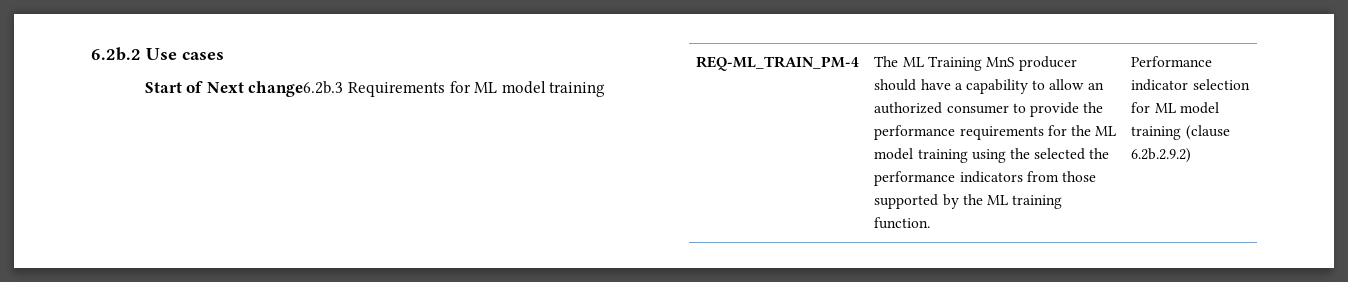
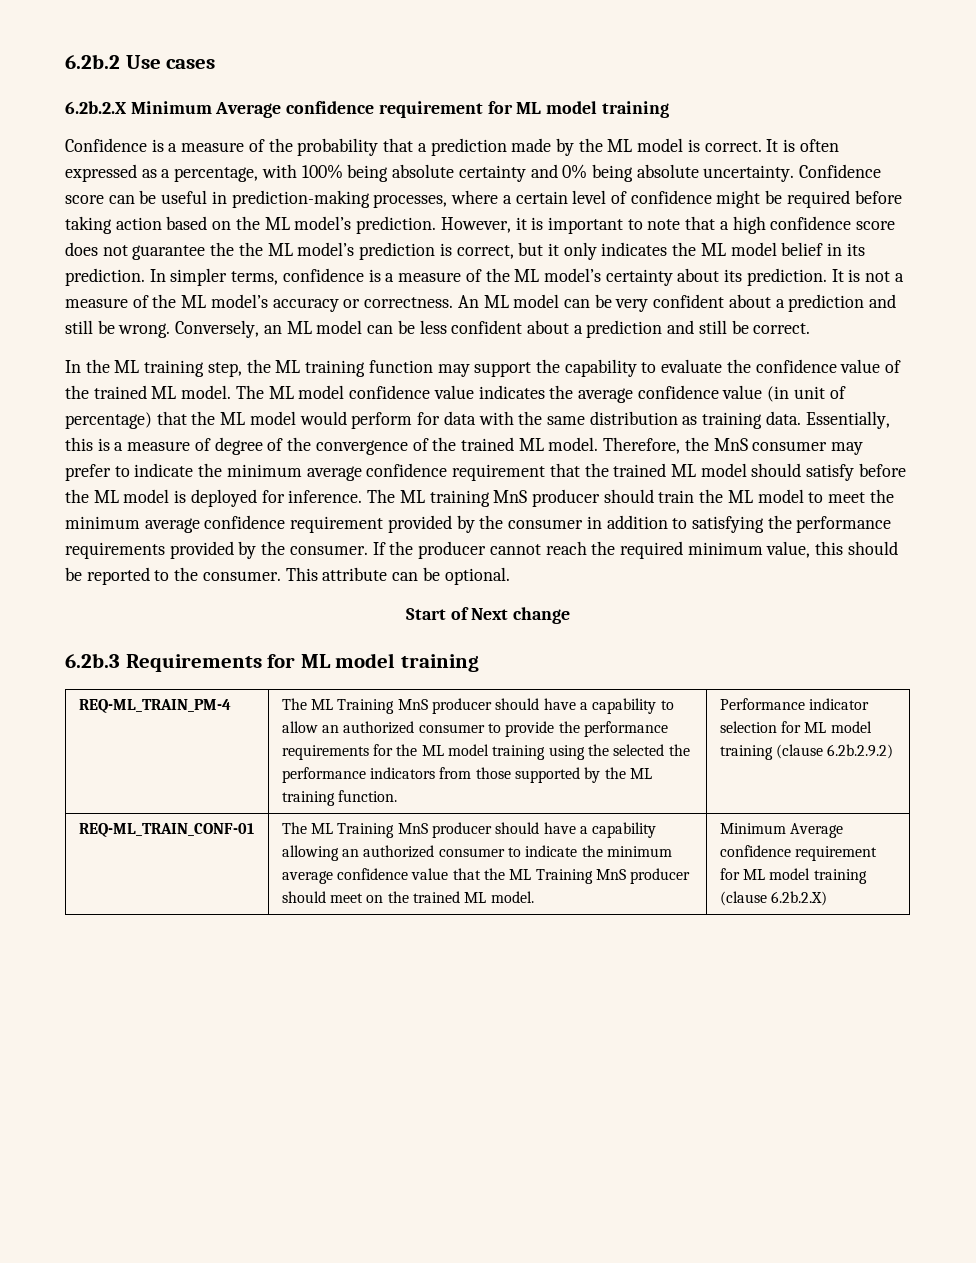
+ 6.2b.2.X Minimum Average confidence requirement for ML model training
+ Confidence is a measure of the probability that a prediction made by the ML model is correct. It is often expressed as a percentage, with 100% being absolute certainty and 0% being absolute uncertainty. Confidence score can be useful in prediction-making processes, where a certain level of confidence might be required before taking action based on the ML model’s prediction. However, it is important to note that a high confidence score does not guarantee the the ML model’s prediction is correct, but it only indicates the ML model belief in its prediction. In simpler terms, confidence is a measure of the ML model’s certainty about its prediction. It is not a measure of the ML model’s accuracy or correctness. An ML model can be very confident about a prediction and still be wrong. Conversely, an ML model can be less confident about a prediction and still be correct.
+ In the ML training step, the ML training function may support the capability to evaluate the confidence value of the trained ML model. The ML model confidence value indicates the average confidence value (in unit of percentage) that the ML model would perform for data with the same distribution as training data. Essentially, this is a measure of degree of the convergence of the trained ML model. Therefore, the MnS consumer may prefer to indicate the minimum average confidence requirement that the trained ML model should satisfy before the ML model is deployed for inference. The ML training MnS producer should train the ML model to meet the minimum average confidence requirement provided by the consumer in addition to satisfying the performance requirements provided by the consumer. If the producer cannot reach the required minimum value, this should be reported to the consumer. This attribute can be optional.
- Start of Next change6.2b.3 Requirements for ML model training
+ Start of Next change
+ 6.2b.3 Requirements for ML model training
+ REQ-ML_TRAIN_CONF-01 | The ML Training MnS producer should have a capability allowing an authorized consumer to indicate the minimum average confidence value that the ML Training MnS producer should meet on the trained ML model. | Minimum Average confidence requirement for ML model training (clause 6.2b.2.X)

